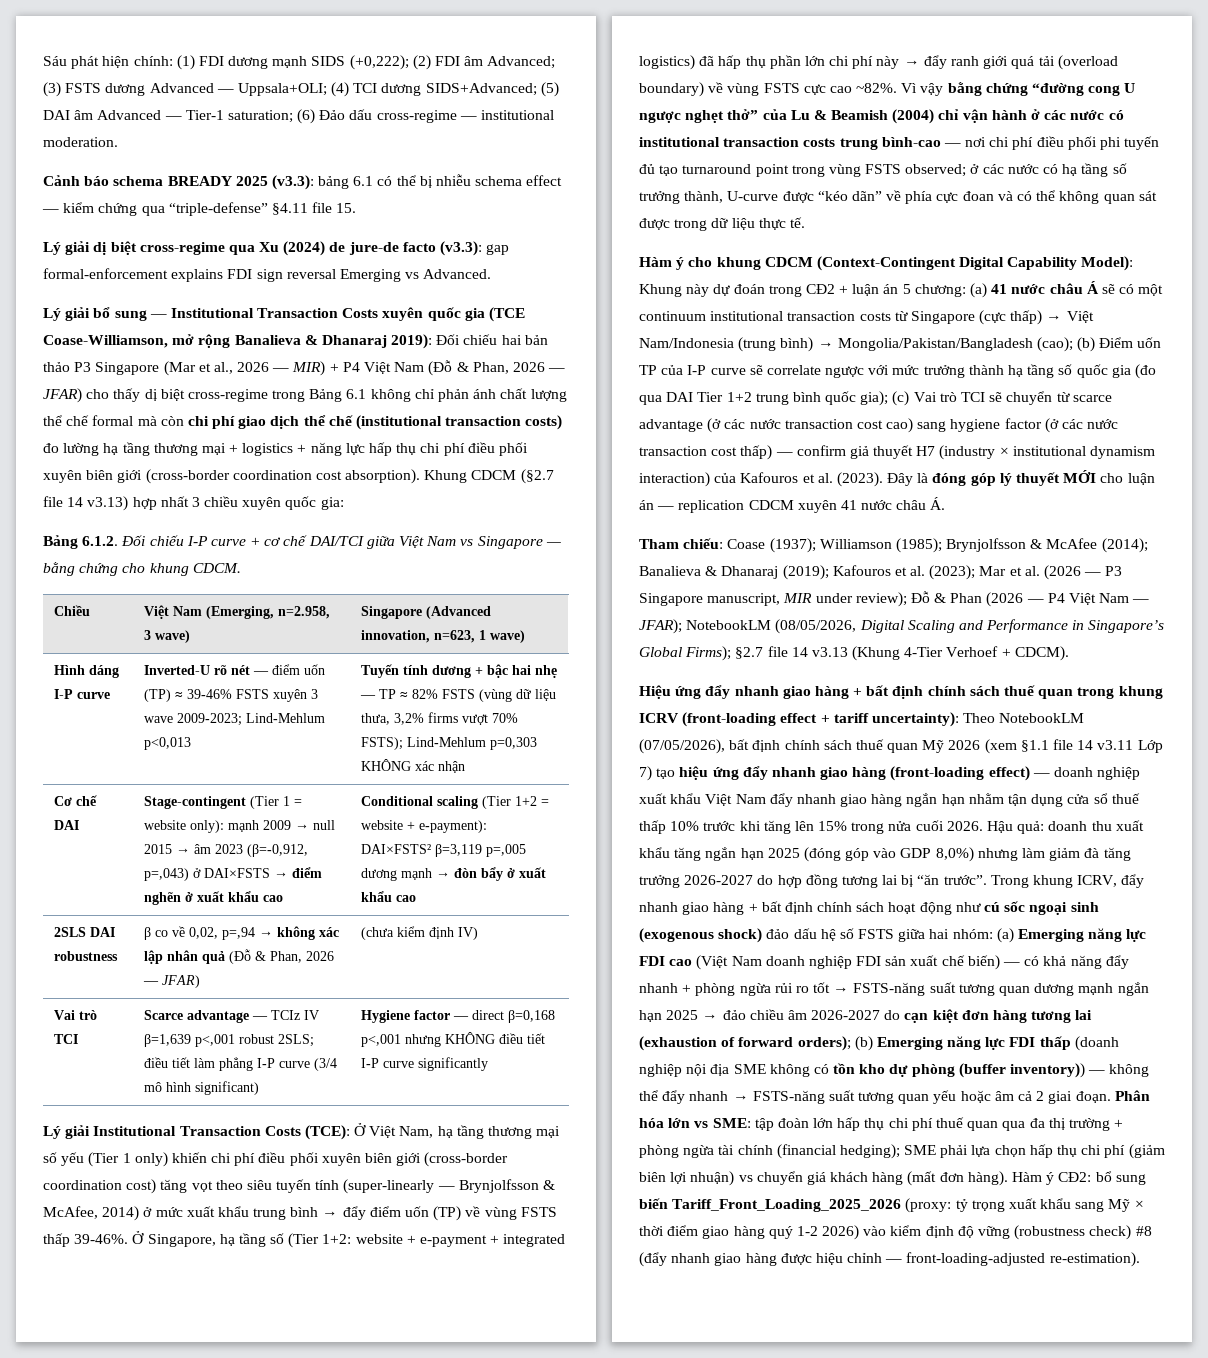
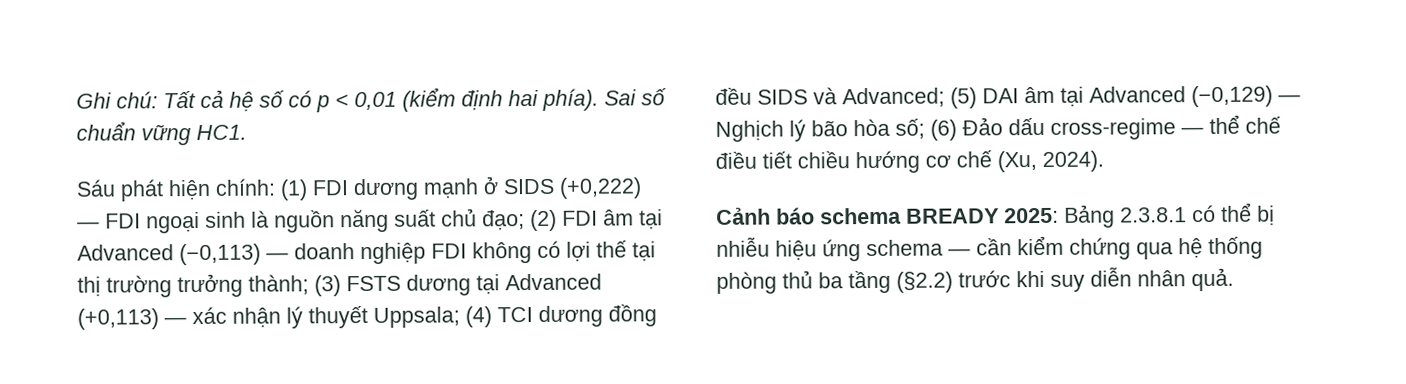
+ Ghi chú: Tất cả hệ số có p < 0,01 (kiểm định hai phía). Sai số chuẩn vững HC1.
- Sáu phát hiện chính: (1) FDI dương mạnh SIDS (+0,222); (2) FDI âm Advanced; (3) FSTS dương Advanced — Uppsala+OLI; (4) TCI dương SIDS+Advanced; (5) DAI âm Advanced — Tier-1 saturation; (6) Đảo dấu cross-regime — institutional moderation.
- Cảnh báo schema BREADY 2025 (v3.3): bảng 6.1 có thể bị nhiễu schema effect — kiểm chứng qua “triple-defense” §4.11 file 15.
- Lý giải dị biệt cross-regime qua Xu (2024) de jure-de facto (v3.3): gap formal-enforcement explains FDI sign reversal Emerging vs Advanced.
- Lý giải bổ sung — Institutional Transaction Costs xuyên quốc gia (TCE Coase-Williamson, mở rộng Banalieva & Dhanaraj 2019): Đối chiếu hai bản thảo P3 Singapore (Mar et al., 2026 — MIR) + P4 Việt Nam (Đỗ & Phan, 2026 — JFAR) cho thấy dị biệt cross-regime trong Bảng 6.1 không chỉ phản ánh chất lượng thể chế formal mà còn chi phí giao dịch thể chế (institutional transaction costs) đo lường hạ tầng thương mại + logistics + năng lực hấp thụ chi phí điều phối xuyên biên giới (cross-border coordination cost absorption). Khung CDCM (§2.7 file 14 v3.13) hợp nhất 3 chiều xuyên quốc gia:
- Bảng 6.1.2. Đối chiếu I-P curve + cơ chế DAI/TCI giữa Việt Nam vs Singapore — bằng chứng cho khung CDCM.
- Chiều | Việt Nam (Emerging, n=2.958, 3 wave) | Singapore (Advanced innovation, n=623, 1 wave)
- Hình dáng I-P curve | Inverted-U rõ nét — điểm uốn (TP) ≈ 39-46% FSTS xuyên 3 wave 2009-2023; Lind-Mehlum p<0,013 | Tuyến tính dương + bậc hai nhẹ — TP ≈ 82% FSTS (vùng dữ liệu thưa, 3,2% firms vượt 70% FSTS); Lind-Mehlum p=0,303 KHÔNG xác nhận
- Cơ chế DAI | Stage-contingent (Tier 1 = website only): mạnh 2009 → null 2015 → âm 2023 (β=-0,912, p=,043) ở DAI×FSTS → điểm nghẽn ở xuất khẩu cao | Conditional scaling (Tier 1+2 = website + e-payment): DAI×FSTS² β=3,119 p=,005 dương mạnh → đòn bẩy ở xuất khẩu cao
- 2SLS DAI robustness | β co về 0,02, p=,94 → không xác lập nhân quả (Đỗ & Phan, 2026 — JFAR) | (chưa kiểm định IV)
- Vai trò TCI | Scarce advantage — TCIz IV β=1,639 p<,001 robust 2SLS; điều tiết làm phẳng I-P curve (3/4 mô hình significant) | Hygiene factor — direct β=0,168 p<,001 nhưng KHÔNG điều tiết I-P curve significantly
- Lý giải Institutional Transaction Costs (TCE): Ở Việt Nam, hạ tầng thương mại số yếu (Tier 1 only) khiến chi phí điều phối xuyên biên giới (cross-border coordination cost) tăng vọt theo siêu tuyến tính (super-linearly — Brynjolfsson & McAfee, 2014) ở mức xuất khẩu trung bình → đẩy điểm uốn (TP) về vùng FSTS thấp 39-46%. Ở Singapore, hạ tầng số (Tier 1+2: website + e-payment + integrated logistics) đã hấp thụ phần lớn chi phí này → đẩy ranh giới quá tải (overload boundary) về vùng FSTS cực cao ~82%. Vì vậy bằng chứng “đường cong U ngược nghẹt thở” của Lu & Beamish (2004) chỉ vận hành ở các nước có institutional transaction costs trung bình-cao — nơi chi phí điều phối phi tuyến đủ tạo turnaround point trong vùng FSTS observed; ở các nước có hạ tầng số trưởng thành, U-curve được “kéo dãn” về phía cực đoan và có thể không quan sát được trong dữ liệu thực tế.
- Hàm ý cho khung CDCM (Context-Contingent Digital Capability Model): Khung này dự đoán trong CĐ2 + luận án 5 chương: (a) 41 nước châu Á sẽ có một continuum institutional transaction costs từ Singapore (cực thấp) → Việt Nam/Indonesia (trung bình) → Mongolia/Pakistan/Bangladesh (cao); (b) Điểm uốn TP của I-P curve sẽ correlate ngược với mức trưởng thành hạ tầng số quốc gia (đo qua DAI Tier 1+2 trung bình quốc gia); (c) Vai trò TCI sẽ chuyển từ scarce advantage (ở các nước transaction cost cao) sang hygiene factor (ở các nước transaction cost thấp) — confirm giả thuyết H7 (industry × institutional dynamism interaction) của Kafouros et al. (2023). Đây là đóng góp lý thuyết MỚI cho luận án — replication CDCM xuyên 41 nước châu Á.
- Tham chiếu: Coase (1937); Williamson (1985); Brynjolfsson & McAfee (2014); Banalieva & Dhanaraj (2019); Kafouros et al. (2023); Mar et al. (2026 — P3 Singapore manuscript, MIR under review); Đỗ & Phan (2026 — P4 Việt Nam — JFAR); NotebookLM (08/05/2026, Digital Scaling and Performance in Singapore’s Global Firms); §2.7 file 14 v3.13 (Khung 4-Tier Verhoef + CDCM).
- Hiệu ứng đẩy nhanh giao hàng + bất định chính sách thuế quan trong khung ICRV (front-loading effect + tariff uncertainty): Theo NotebookLM (07/05/2026), bất định chính sách thuế quan Mỹ 2026 (xem §1.1 file 14 v3.11 Lớp 7) tạo hiệu ứng đẩy nhanh giao hàng (front-loading effect) — doanh nghiệp xuất khẩu Việt Nam đẩy nhanh giao hàng ngắn hạn nhằm tận dụng cửa sổ thuế thấp 10% trước khi tăng lên 15% trong nửa cuối 2026. Hậu quả: doanh thu xuất khẩu tăng ngắn hạn 2025 (đóng góp vào GDP 8,0%) nhưng làm giảm đà tăng trưởng 2026-2027 do hợp đồng tương lai bị “ăn trước”. Trong khung ICRV, đẩy nhanh giao hàng + bất định chính sách hoạt động như cú sốc ngoại sinh (exogenous shock) đảo dấu hệ số FSTS giữa hai nhóm: (a) Emerging năng lực FDI cao (Việt Nam doanh nghiệp FDI sản xuất chế biến) — có khả năng đẩy nhanh + phòng ngừa rủi ro tốt → FSTS-năng suất tương quan dương mạnh ngắn hạn 2025 → đảo chiều âm 2026-2027 do cạn kiệt đơn hàng tương lai (exhaustion of forward orders); (b) Emerging năng lực FDI thấp (doanh nghiệp nội địa SME không có tồn kho dự phòng (buffer inventory)) — không thể đẩy nhanh → FSTS-năng suất tương quan yếu hoặc âm cả 2 giai đoạn. Phân hóa lớn vs SME: tập đoàn lớn hấp thụ chi phí thuế quan qua đa thị trường + phòng ngừa tài chính (financial hedging); SME phải lựa chọn hấp thụ chi phí (giảm biên lợi nhuận) vs chuyển giá khách hàng (mất đơn hàng). Hàm ý CĐ2: bổ sung biến Tariff_Front_Loading_2025_2026 (proxy: tỷ trọng xuất khẩu sang Mỹ × thời điểm giao hàng quý 1-2 2026) vào kiểm định độ vững (robustness check) #8 (đẩy nhanh giao hàng được hiệu chỉnh — front-loading-adjusted re-estimation).
+ Sáu phát hiện chính: (1) FDI dương mạnh ở SIDS (+0,222) — FDI ngoại sinh là nguồn năng suất chủ đạo; (2) FDI âm tại Advanced (−0,113) — doanh nghiệp FDI không có lợi thế tại thị trường trưởng thành; (3) FSTS dương tại Advanced (+0,113) — xác nhận lý thuyết Uppsala; (4) TCI dương đồng đều SIDS và Advanced; (5) DAI âm tại Advanced (−0,129) — Nghịch lý bão hòa số; (6) Đảo dấu cross-regime — thể chế điều tiết chiều hướng cơ chế (Xu, 2024).
+ Cảnh báo schema BREADY 2025: Bảng 2.3.8.1 có thể bị nhiễu hiệu ứng schema — cần kiểm chứng qua hệ thống phòng thủ ba tầng (§2.2) trước khi suy diễn nhân quả.

